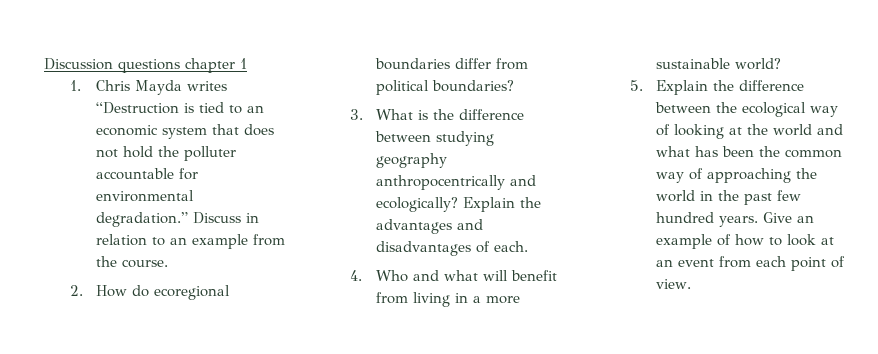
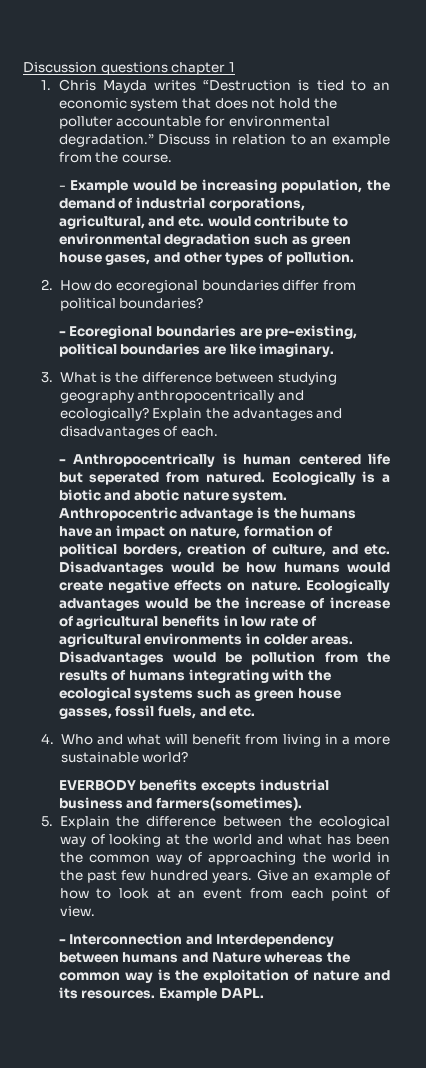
+ - Example would be increasing population, the demand of industrial corporations, agricultural, and etc. would contribute to environmental degradation such as green house gases, and other types of pollution.
+ - Ecoregional boundaries are pre-existing, political boundaries are like imaginary.
+ - Anthropocentrically is human centered life but seperated from natured. Ecologically is a biotic and abotic nature system. Anthropocentric advantage is the humans have an impact on nature, formation of political borders, creation of culture, and etc. Disadvantages would be how humans would create negative effects on nature. Ecologically advantages would be the increase of increase of agricultural benefits in low rate of agricultural environments in colder areas. Disadvantages would be pollution from the results of humans integrating with the ecological systems such as green house gasses, fossil fuels, and etc.
+ EVERBODY benefits excepts industrial business and farmers(sometimes).
+ - Interconnection and Interdependency between humans and Nature whereas the common way is the exploitation of nature and its resources. Example DAPL.

